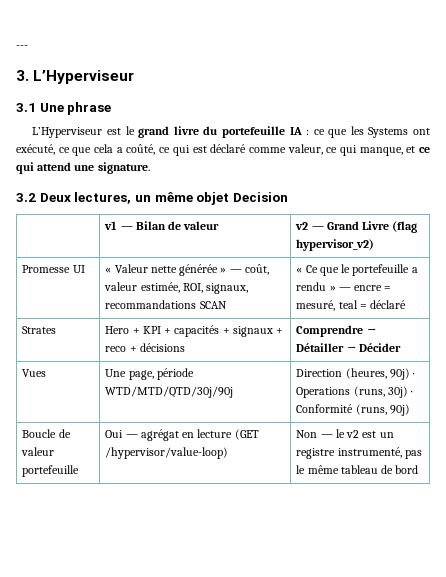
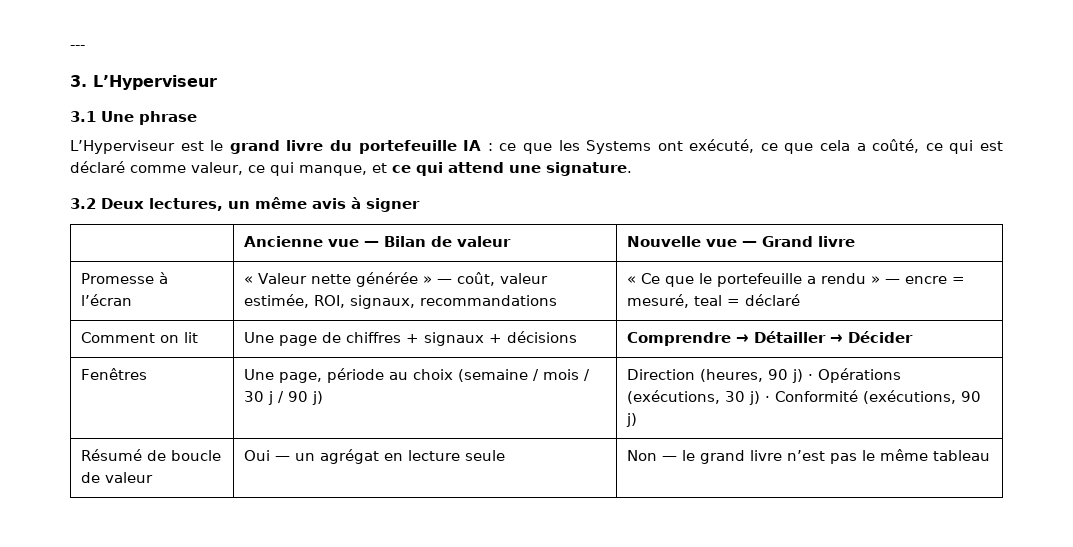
- 3.2 Deux lectures, un même objet Decision
- | v1 — Bilan de valeur | v2 — Grand Livre (flag hypervisor_v2)
+ 3.2 Deux lectures, un même avis à signer
+ | Ancienne vue — Bilan de valeur | Nouvelle vue — Grand livre
- Promesse UI | « Valeur nette générée » — coût, valeur estimée, ROI, signaux, recommandations SCAN | « Ce que le portefeuille a rendu » — encre = mesuré, teal = déclaré
+ Promesse à l’écran | « Valeur nette générée » — coût, valeur estimée, ROI, signaux, recommandations | « Ce que le portefeuille a rendu » — encre = mesuré, teal = déclaré
- Strates | Hero + KPI + capacités + signaux + reco + décisions | Comprendre → Détailler → Décider
+ Comment on lit | Une page de chiffres + signaux + décisions | Comprendre → Détailler → Décider
- Vues | Une page, période WTD/MTD/QTD/30j/90j | Direction (heures, 90j) · Operations (runs, 30j) · Conformité (runs, 90j)
- Boucle de valeur portefeuille | Oui — agrégat en lecture (GET /hypervisor/value-loop) | Non — le v2 est un registre instrumenté, pas le même tableau de bord
+ Fenêtres | Une page, période au choix (semaine / mois / 30 j / 90 j) | Direction (heures, 90 j) · Opérations (exécutions, 30 j) · Conformité (exécutions, 90 j)
+ Résumé de boucle de valeur | Oui — un agrégat en lecture seule | Non — le grand livre n’est pas le même tableau

